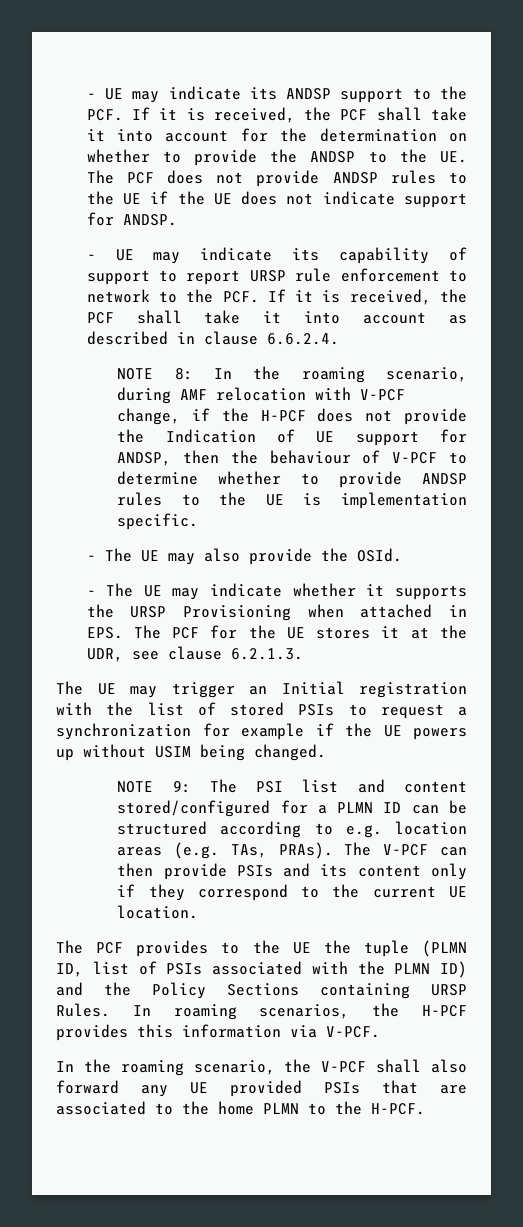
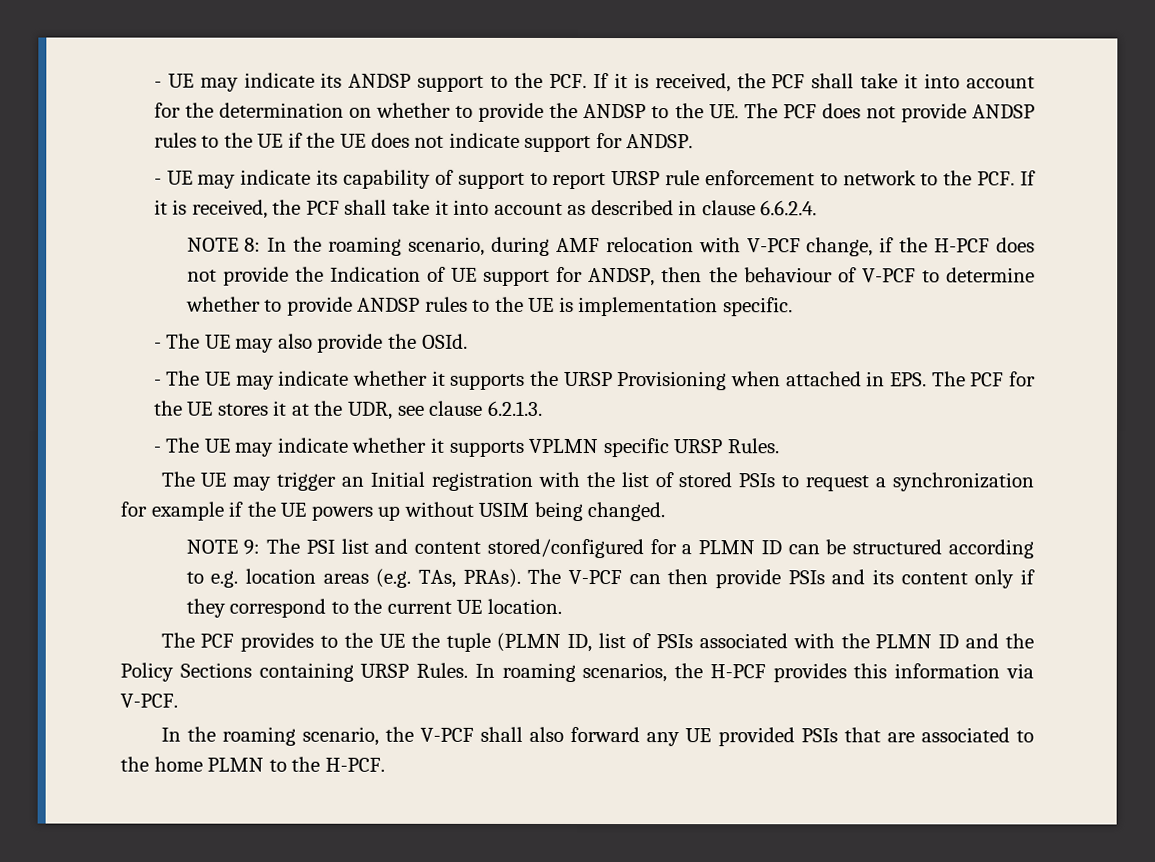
+ - The UE may indicate whether it supports VPLMN specific URSP Rules.
- The PCF provides to the UE the tuple (PLMN ID, list of PSIs associated with the PLMN ID) and the Policy Sections containing URSP Rules.
+ The PCF provides to the UE the tuple (PLMN ID, list of PSIs associated with the PLMN ID and the Policy Sections containing URSP Rules.

